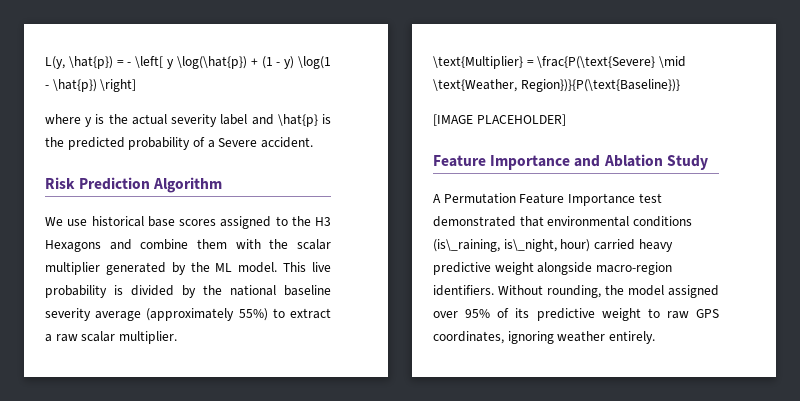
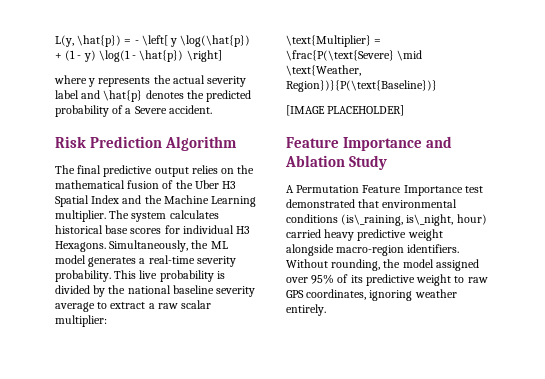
- where y is the actual severity label and \hat{p} is the predicted probability of a Severe accident.
+ where y represents the actual severity label and \hat{p} denotes the predicted probability of a Severe accident.
- We use historical base scores assigned to the H3 Hexagons and combine them with the scalar multiplier generated by the ML model.
+ The final predictive output relies on the mathematical fusion of the Uber H3 Spatial Index and the Machine Learning multiplier. The system calculates historical base scores for individual H3 Hexagons. Simultaneously, the ML model generates a real-time severity probability.
- This live probability is divided by the national baseline severity average (approximately 55%) to extract a raw scalar multiplier.
+ This live probability is divided by the national baseline severity average to extract a raw scalar multiplier:

